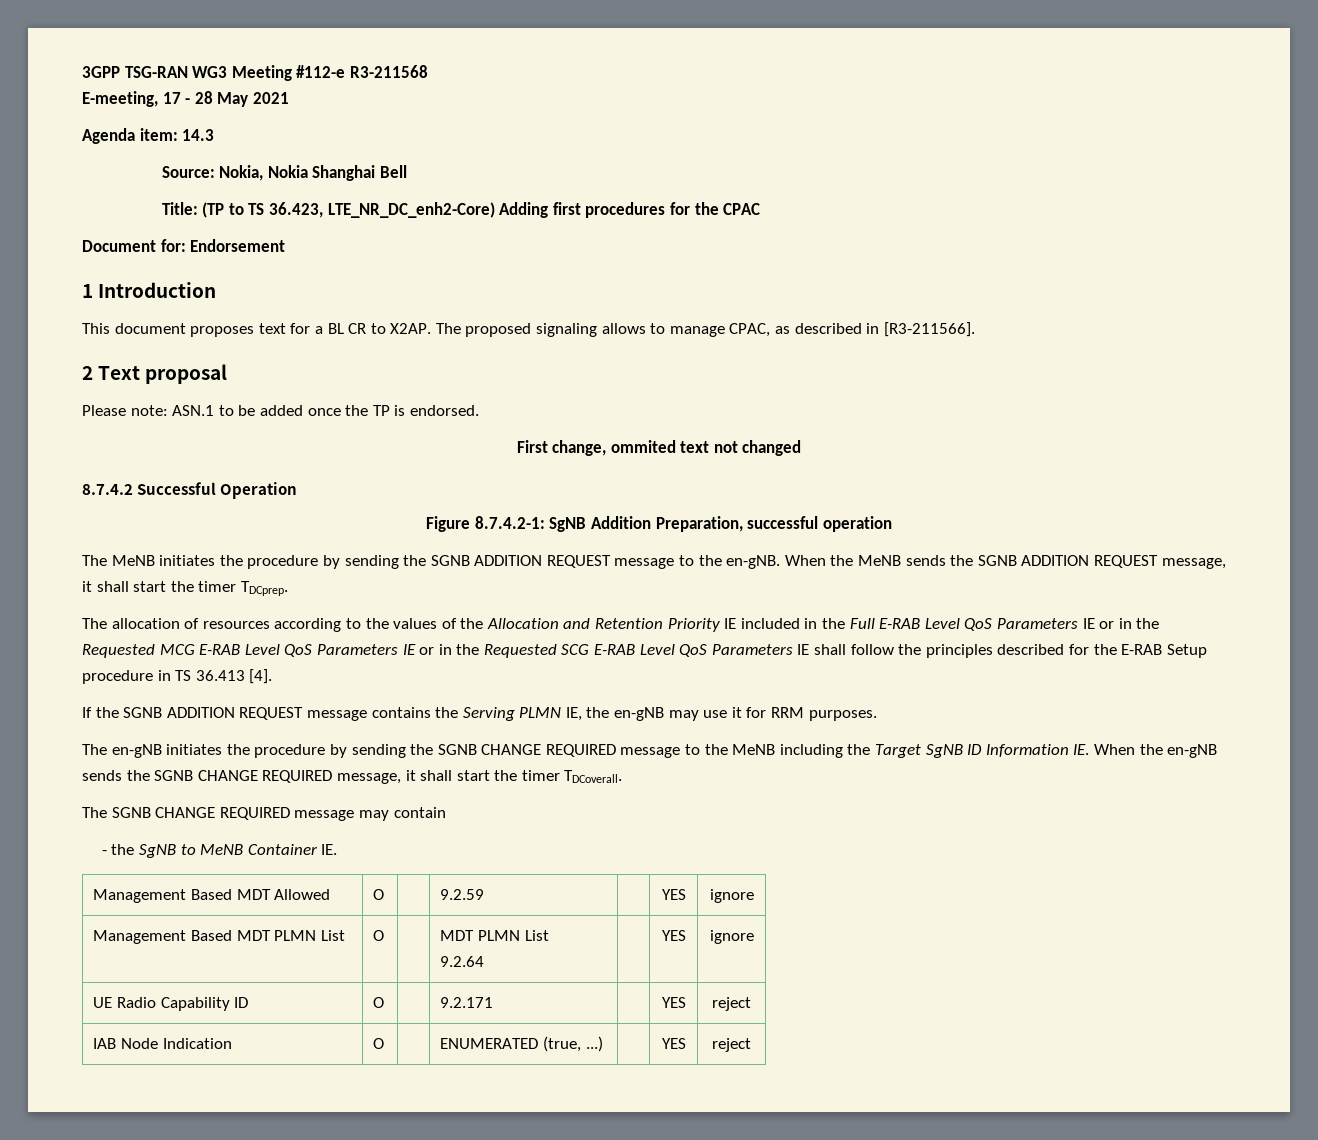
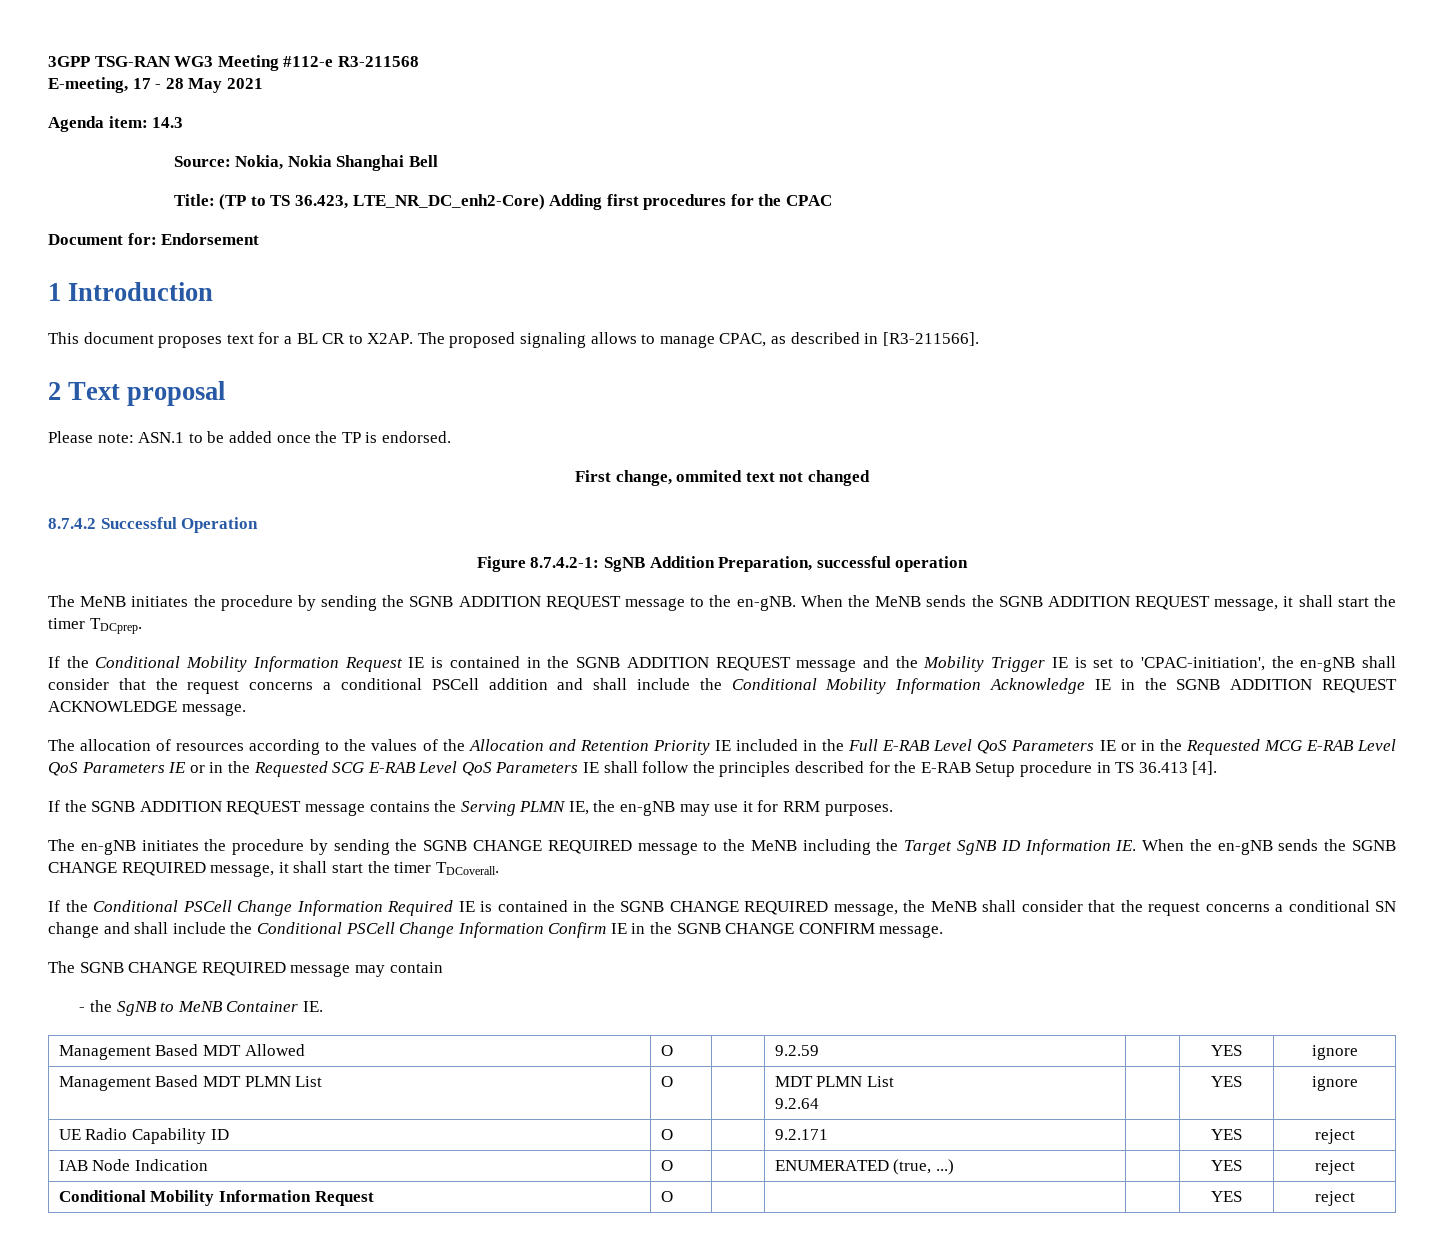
+ If the Conditional Mobility Information Request IE is contained in the SGNB ADDITION REQUEST message and the Mobility Trigger IE is set to 'CPAC-initiation', the en-gNB shall consider that the request concerns a conditional PSCell addition and shall include the Conditional Mobility Information Acknowledge IE in the SGNB ADDITION REQUEST ACKNOWLEDGE message.
+ If the Conditional PSCell Change Information Required IE is contained in the SGNB CHANGE REQUIRED message, the MeNB shall consider that the request concerns a conditional SN change and shall include the Conditional PSCell Change Information Confirm IE in the SGNB CHANGE CONFIRM message.
+ Conditional Mobility Information Request | O | | | | YES | reject

